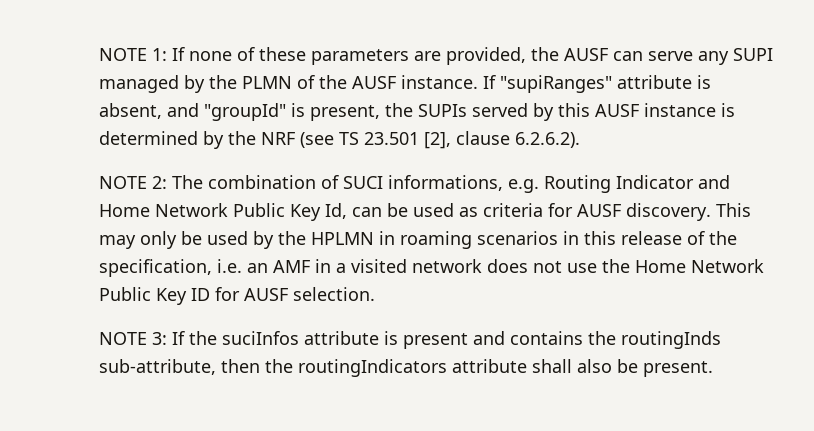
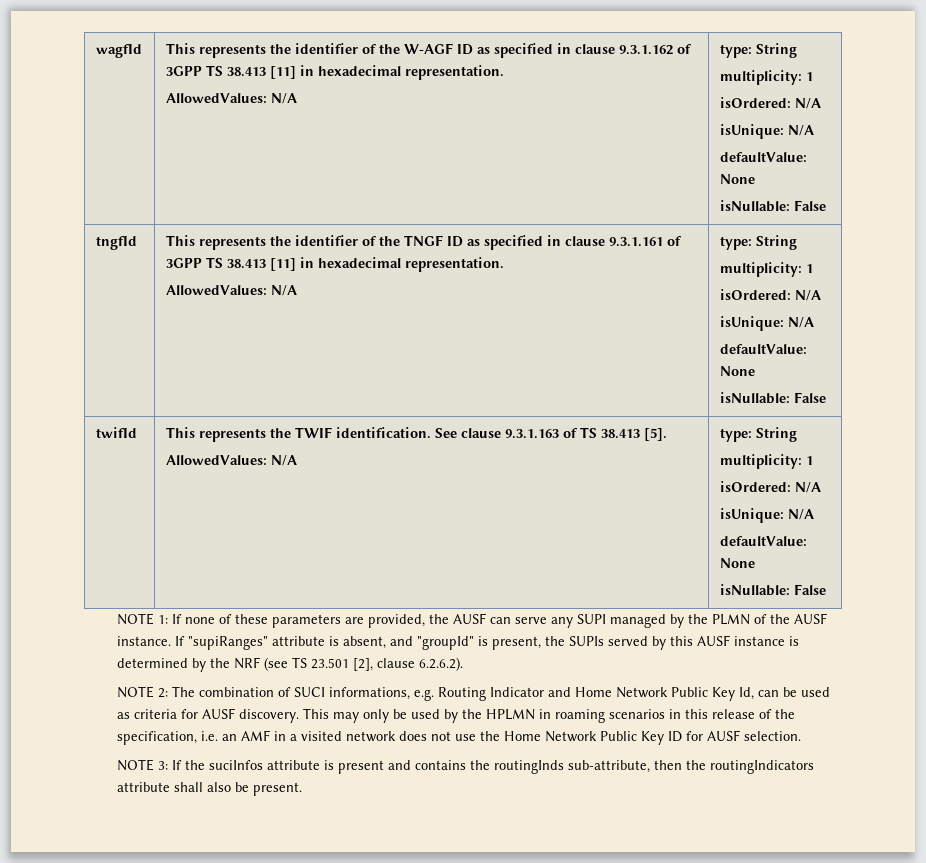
+ wagfId | This represents the identifier of the W-AGF ID as specified in clause 9.3.1.162 of 3GPP TS 38.413 [11] in hexadecimal representation.
+ AllowedValues: N/A | type: String
+ multiplicity: 1
+ isOrdered: N/A
+ isUnique: N/A
+ defaultValue: None
+ isNullable: False
+ tngfId | This represents the identifier of the TNGF ID as specified in clause 9.3.1.161 of 3GPP TS 38.413 [11] in hexadecimal representation.
+ AllowedValues: N/A | type: String
+ multiplicity: 1
+ isOrdered: N/A
+ isUnique: N/A
+ defaultValue: None
+ isNullable: False
+ twifId | This represents the TWIF identification. See clause 9.3.1.163 of TS 38.413 [5].
+ AllowedValues: N/A | type: String
+ multiplicity: 1
+ isOrdered: N/A
+ isUnique: N/A
+ defaultValue: None
+ isNullable: False

